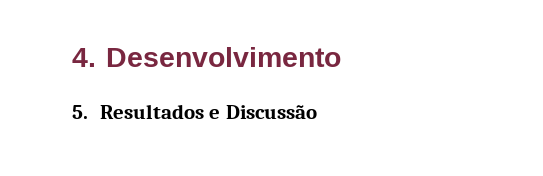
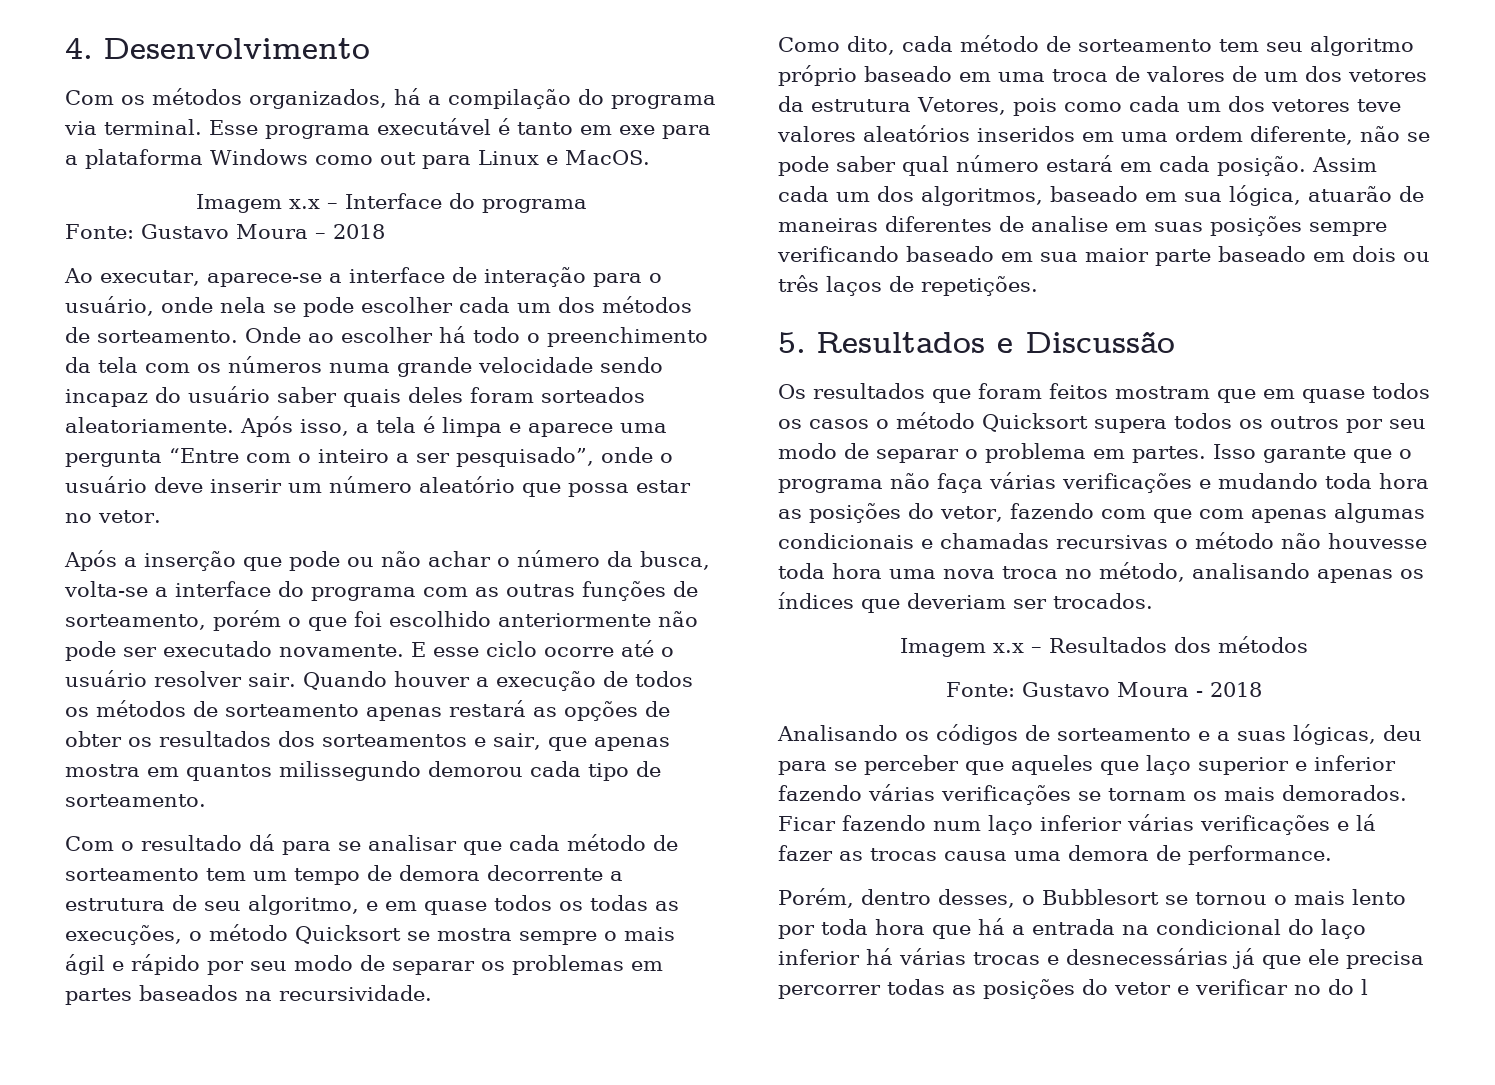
+ Com os métodos organizados, há a compilação do programa via terminal. Esse programa executável é tanto em exe para a plataforma Windows como out para Linux e MacOS.
+ Imagem x.x – Interface do programa
+ Fonte: Gustavo Moura – 2018
+ Ao executar, aparece-se a interface de interação para o usuário, onde nela se pode escolher cada um dos métodos de sorteamento. Onde ao escolher há todo o preenchimento da tela com os números numa grande velocidade sendo incapaz do usuário saber quais deles foram sorteados aleatoriamente. Após isso, a tela é limpa e aparece uma pergunta “Entre com o inteiro a ser pesquisado”, onde o usuário deve inserir um número aleatório que possa estar no vetor.
+ Após a inserção que pode ou não achar o número da busca, volta-se a interface do programa com as outras funções de sorteamento, porém o que foi escolhido anteriormente não pode ser executado novamente. E esse ciclo ocorre até o usuário resolver sair. Quando houver a execução de todos os métodos de sorteamento apenas restará as opções de obter os resultados dos sorteamentos e sair, que apenas mostra em quantos milissegundo demorou cada tipo de sorteamento.
+ Com o resultado dá para se analisar que cada método de sorteamento tem um tempo de demora decorrente a estrutura de seu algoritmo, e em quase todos os todas as execuções, o método Quicksort se mostra sempre o mais ágil e rápido por seu modo de separar os problemas em partes baseados na recursividade.
+ Como dito, cada método de sorteamento tem seu algoritmo próprio baseado em uma troca de valores de um dos vetores da estrutura Vetores, pois como cada um dos vetores teve valores aleatórios inseridos em uma ordem diferente, não se pode saber qual número estará em cada posição. Assim cada um dos algoritmos, baseado em sua lógica, atuarão de maneiras diferentes de analise em suas posições sempre verificando baseado em sua maior parte baseado em dois ou três laços de repetições.
  5. Resultados e Discussão
+ Os resultados que foram feitos mostram que em quase todos os casos o método Quicksort supera todos os outros por seu modo de separar o problema em partes. Isso garante que o programa não faça várias verificações e mudando toda hora as posições do vetor, fazendo com que com apenas algumas condicionais e chamadas recursivas o método não houvesse toda hora uma nova troca no método, analisando apenas os índices que deveriam ser trocados.
+ Imagem x.x – Resultados dos métodos
+ Fonte: Gustavo Moura - 2018
+ Analisando os códigos de sorteamento e a suas lógicas, deu para se perceber que aqueles que laço superior e inferior fazendo várias verificações se tornam os mais demorados. Ficar fazendo num laço inferior várias verificações e lá fazer as trocas causa uma demora de performance.
+ Porém, dentro desses, o Bubblesort se tornou o mais lento por toda hora que há a entrada na condicional do laço inferior há várias trocas e desnecessárias já que ele precisa percorrer todas as posições do vetor e verificar no do l

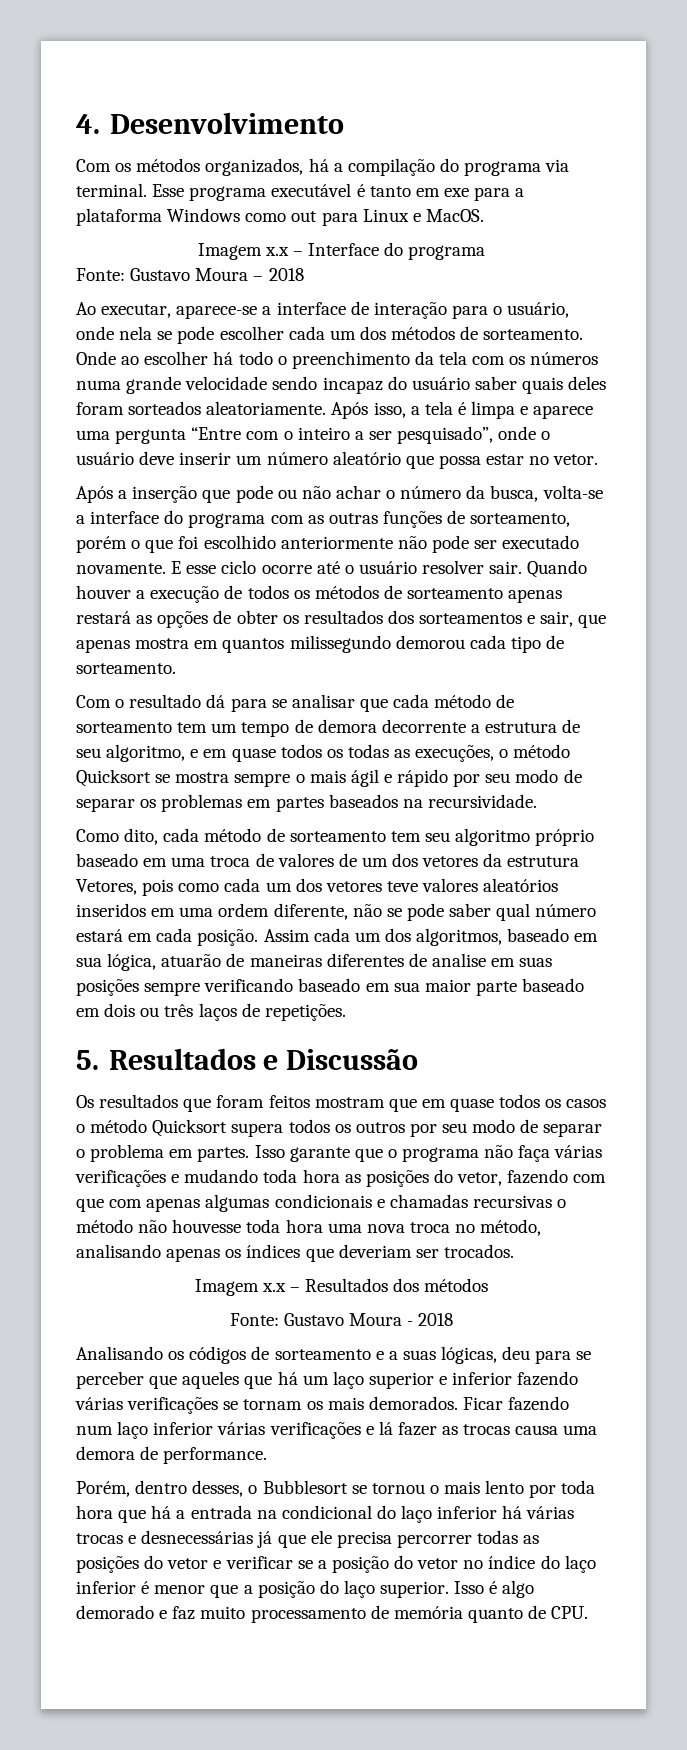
- Analisando os códigos de sorteamento e a suas lógicas, deu para se perceber que aqueles que laço superior e inferior fazendo várias verificações se tornam os mais demorados.
+ Analisando os códigos de sorteamento e a suas lógicas, deu para se perceber que aqueles que há um laço superior e inferior fazendo várias verificações se tornam os mais demorados.
- Porém, dentro desses, o Bubblesort se tornou o mais lento por toda hora que há a entrada na condicional do laço inferior há várias trocas e desnecessárias já que ele precisa percorrer todas as posições do vetor e verificar no do l
+ Porém, dentro desses, o Bubblesort se tornou o mais lento por toda hora que há a entrada na condicional do laço inferior há várias trocas e desnecessárias já que ele precisa percorrer todas as posições do vetor e verificar se a posição do vetor no índice do laço inferior é menor que a posição do laço superior. Isso é algo demorado e faz muito processamento de memória quanto de CPU.

